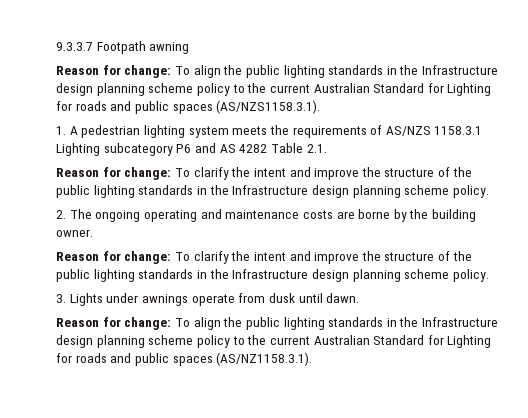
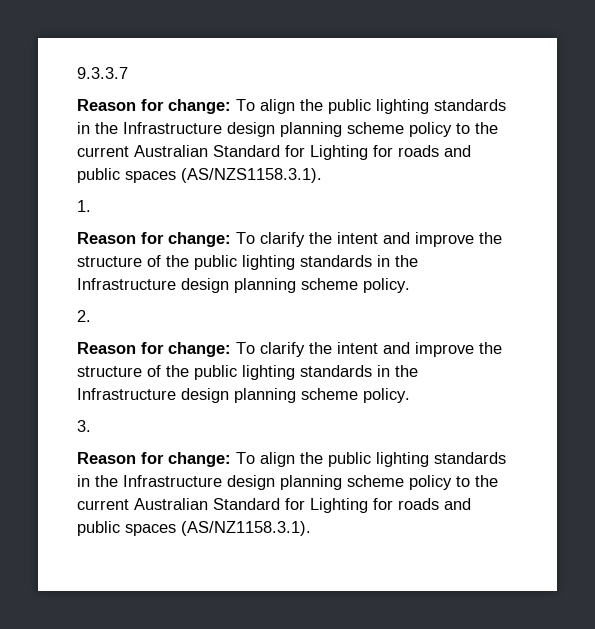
- 9.3.3.7 Footpath awning
+ 9.3.3.7
- 1. A pedestrian lighting system meets the requirements of AS/NZS 1158.3.1 Lighting subcategory P6 and AS 4282 Table 2.1.
+ 1.
- 2. The ongoing operating and maintenance costs are borne by the building owner.
+ 2.
- 3. Lights under awnings operate from dusk until dawn.
+ 3.

